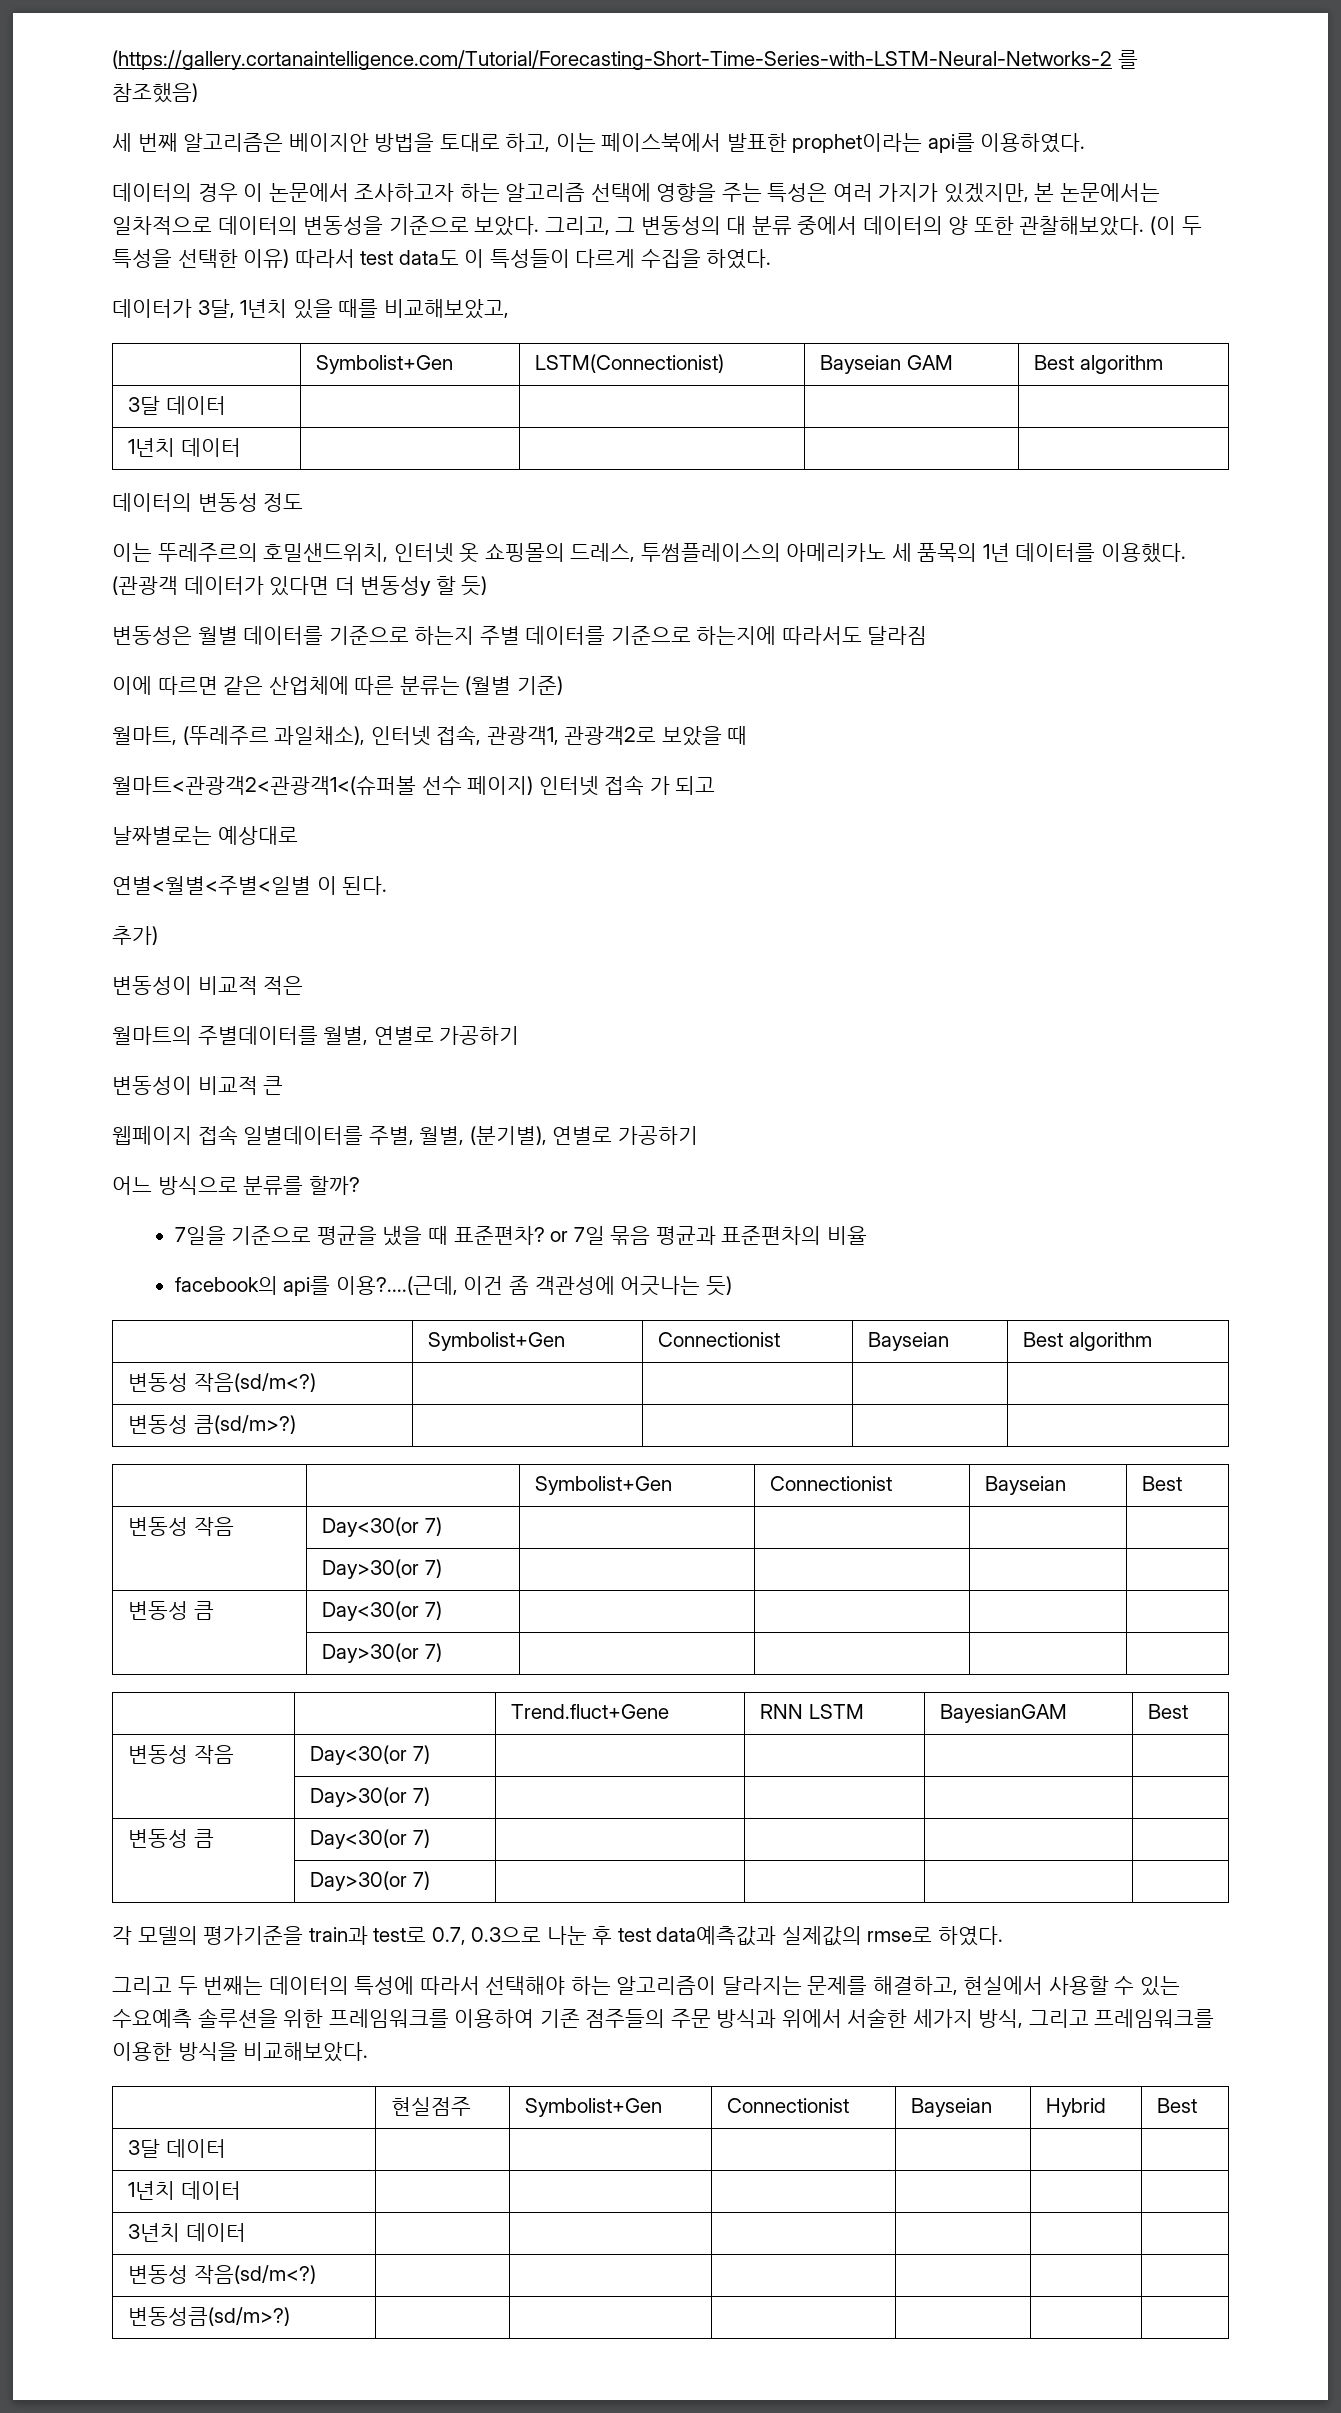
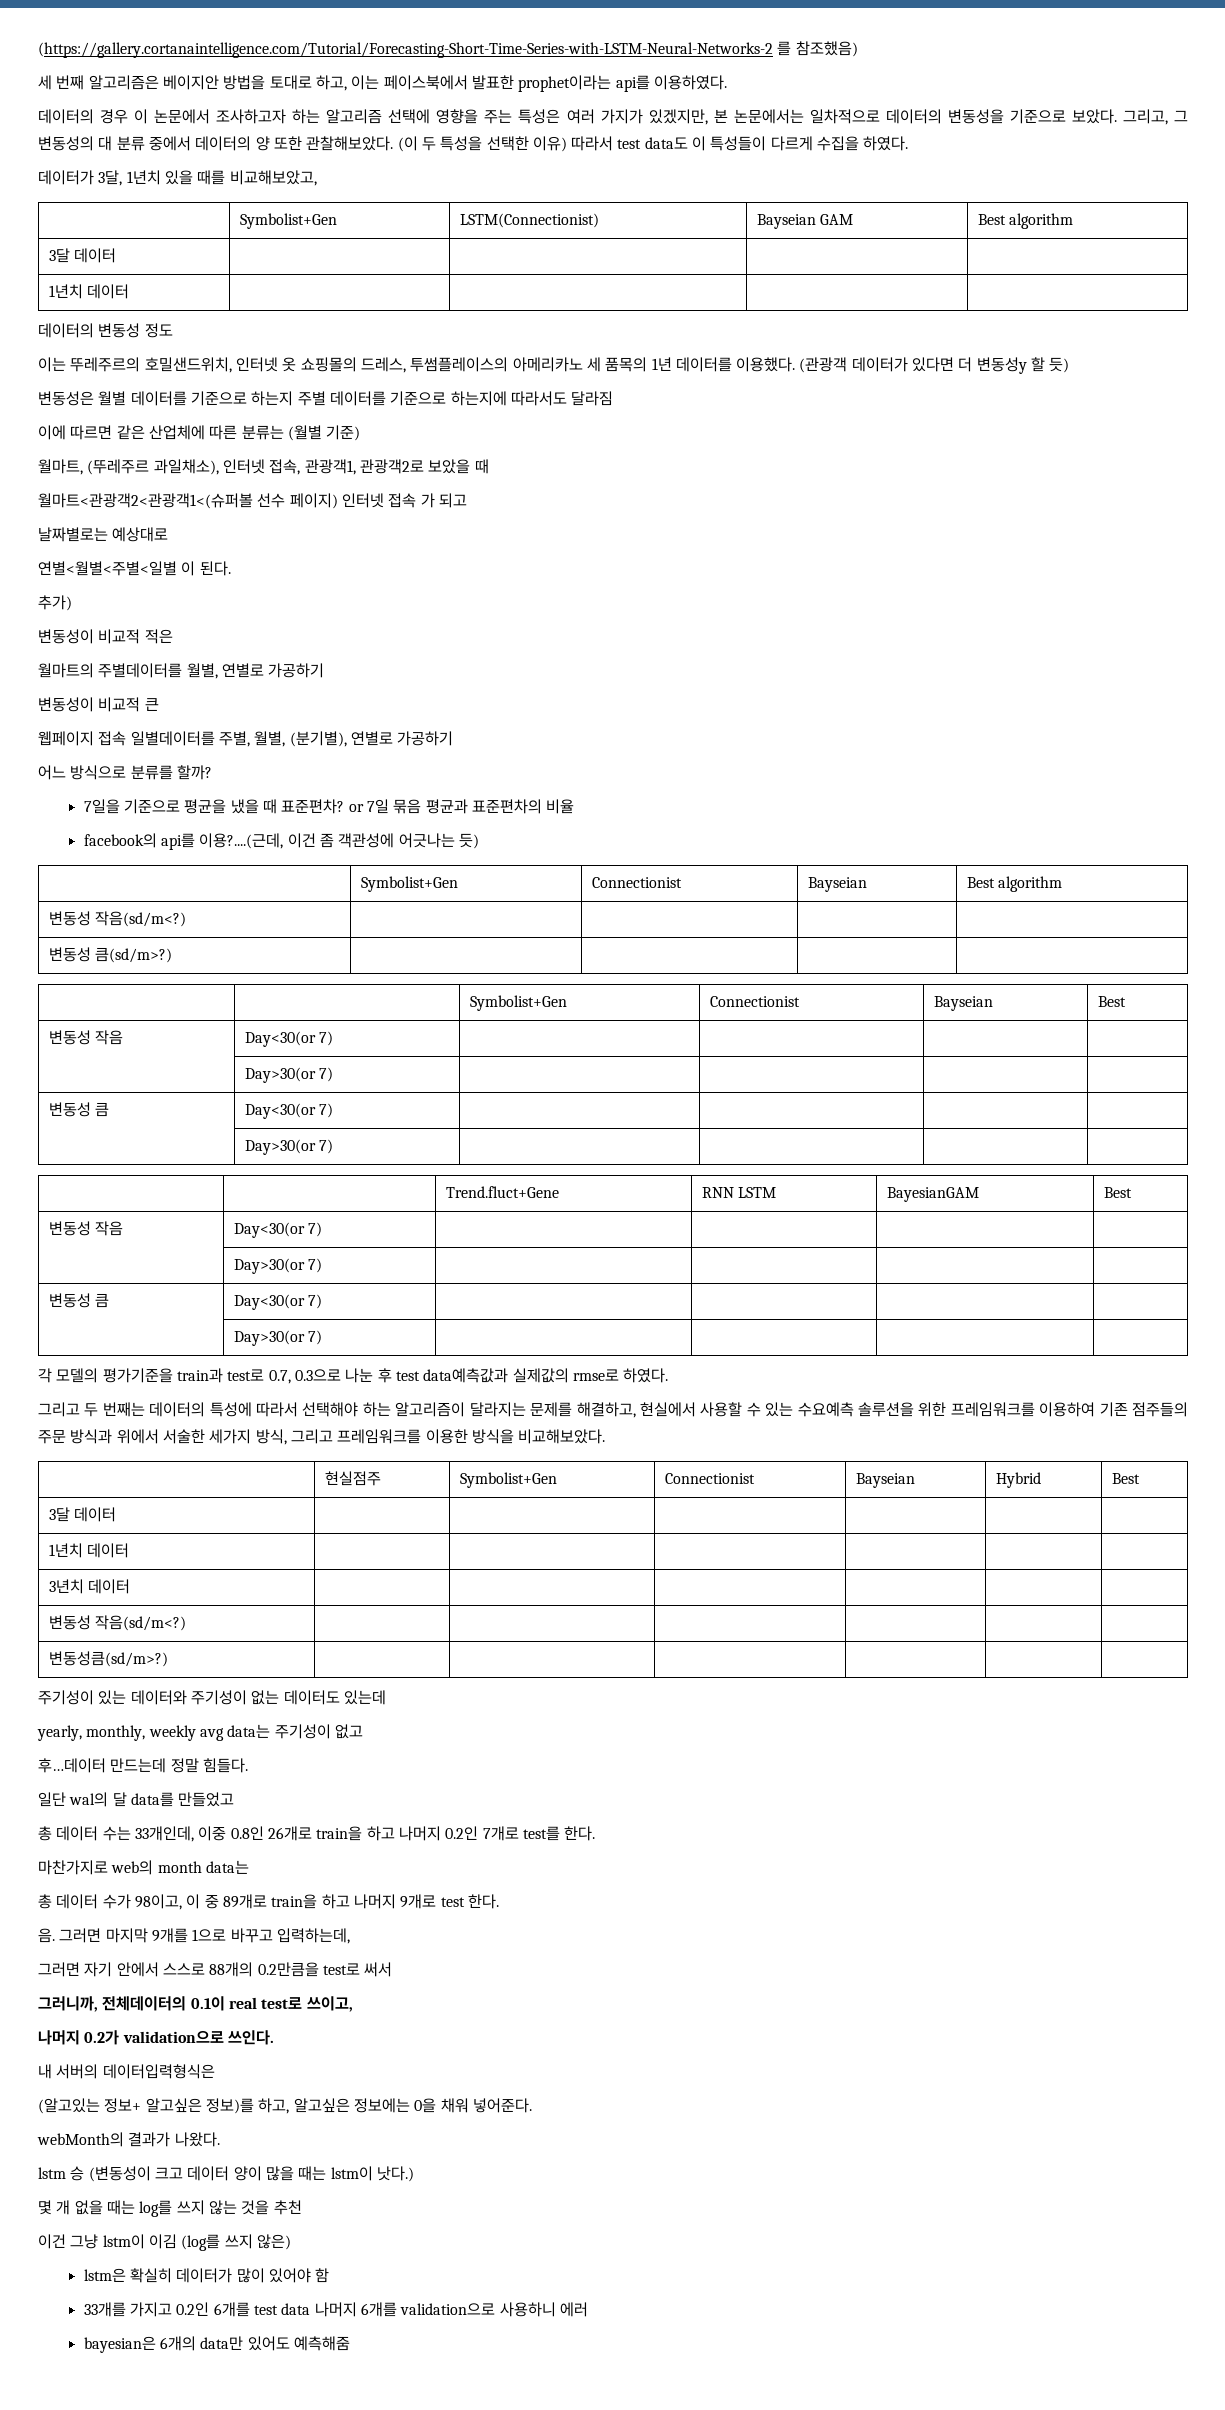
+ 주기성이 있는 데이터와 주기성이 없는 데이터도 있는데
+ yearly, monthly, weekly avg data는 주기성이 없고
+ 후…데이터 만드는데 정말 힘들다.
+ 일단 wal의 달 data를 만들었고
+ 총 데이터 수는 33개인데, 이중 0.8인 26개로 train을 하고 나머지 0.2인 7개로 test를 한다.
+ 마찬가지로 web의 month data는
+ 총 데이터 수가 98이고, 이 중 89개로 train을 하고 나머지 9개로 test 한다.
+ 음. 그러면 마지막 9개를 1으로 바꾸고 입력하는데,
+ 그러면 자기 안에서 스스로 88개의 0.2만큼을 test로 써서
+ 그러니까, 전체데이터의 0.1이 real test로 쓰이고,
+ 나머지 0.2가 validation으로 쓰인다.
+ 내 서버의 데이터입력형식은
+ (알고있는 정보+ 알고싶은 정보)를 하고, 알고싶은 정보에는 0을 채워 넣어준다.
+ webMonth의 결과가 나왔다.
+ lstm 승 (변동성이 크고 데이터 양이 많을 때는 lstm이 낫다.)
+ 몇 개 없을 때는 log를 쓰지 않는 것을 추천
+ 이건 그냥 lstm이 이김 (log를 쓰지 않은)
+ lstm은 확실히 데이터가 많이 있어야 함
+ 33개를 가지고 0.2인 6개를 test data 나머지 6개를 validation으로 사용하니 에러
+ bayesian은 6개의 data만 있어도 예측해줌

